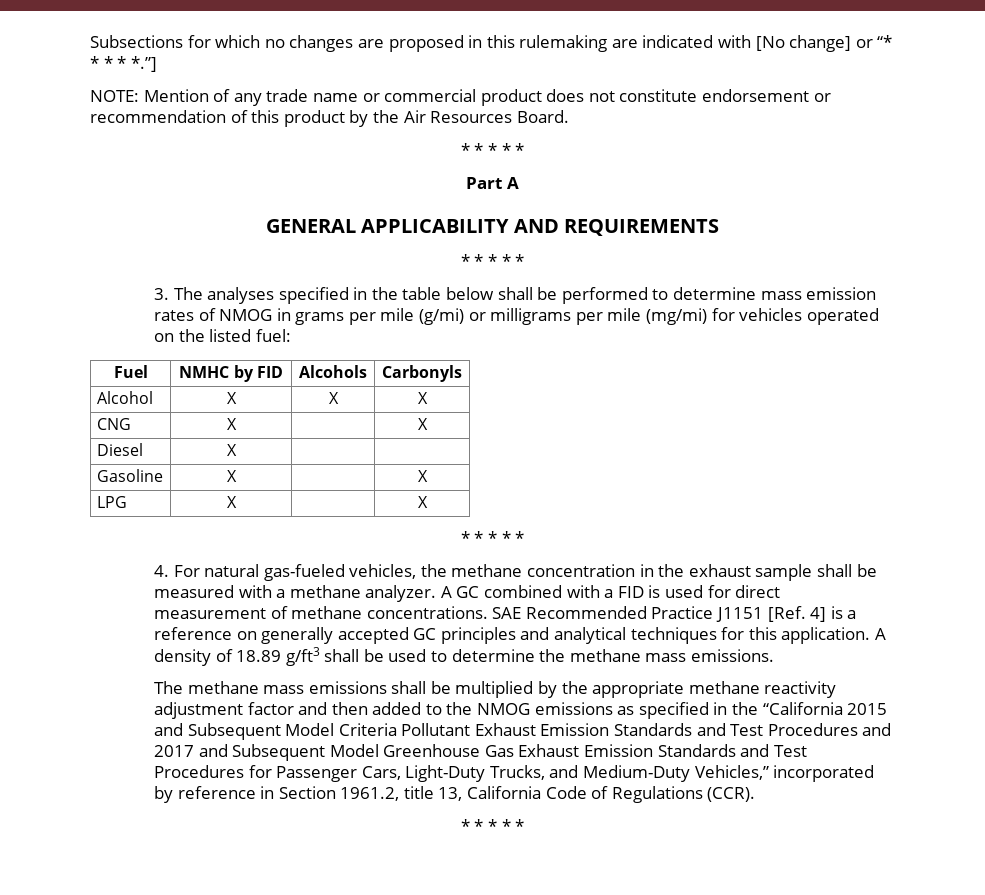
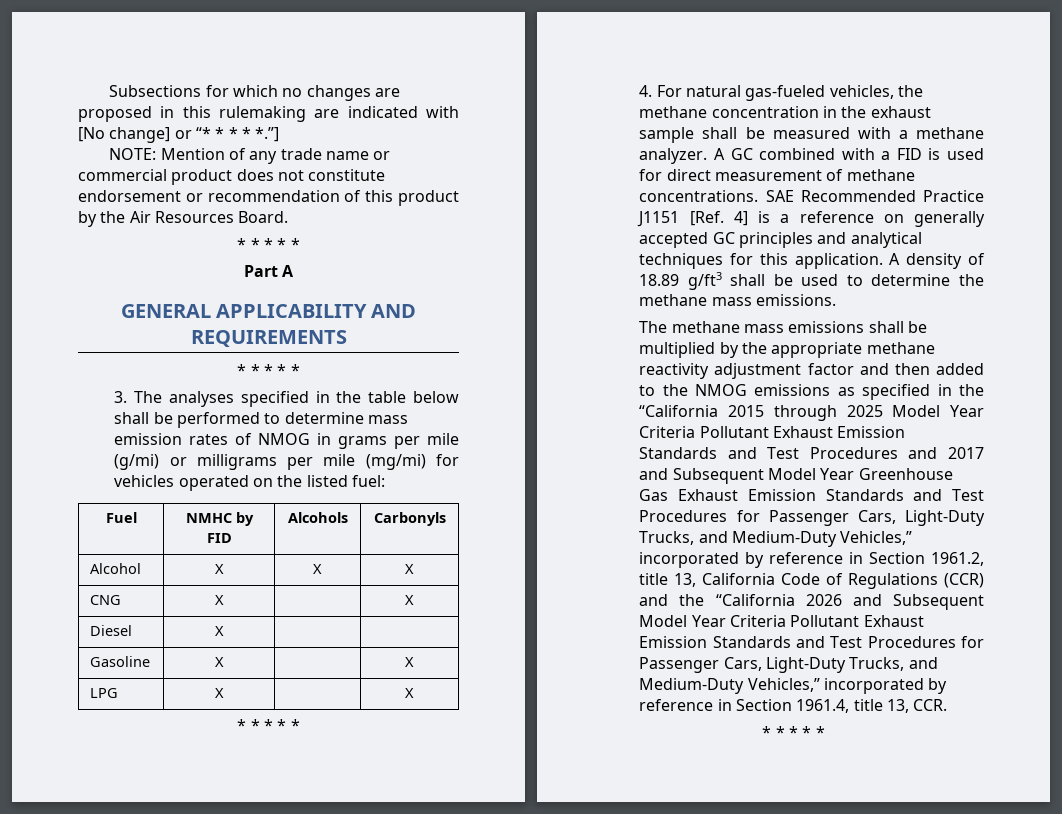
- The methane mass emissions shall be multiplied by the appropriate methane reactivity adjustment factor and then added to the NMOG emissions as specified in the “California 2015 and Subsequent Model Criteria Pollutant Exhaust Emission Standards and Test Procedures and 2017 and Subsequent Model Greenhouse Gas Exhaust Emission Standards and Test Procedures for Passenger Cars, Light-Duty Trucks, and Medium-Duty Vehicles,” incorporated by reference in Section 1961.2, title 13, California Code of Regulations (CCR).
+ The methane mass emissions shall be multiplied by the appropriate methane reactivity adjustment factor and then added to the NMOG emissions as specified in the “California 2015 through 2025 Model Year Criteria Pollutant Exhaust Emission Standards and Test Procedures and 2017 and Subsequent Model Year Greenhouse Gas Exhaust Emission Standards and Test Procedures for Passenger Cars, Light-Duty Trucks, and Medium-Duty Vehicles,” incorporated by reference in Section 1961.2, title 13, California Code of Regulations (CCR) and the “California 2026 and Subsequent Model Year Criteria Pollutant Exhaust Emission Standards and Test Procedures for Passenger Cars, Light-Duty Trucks, and Medium-Duty Vehicles,” incorporated by reference in Section 1961.4, title 13, CCR.

